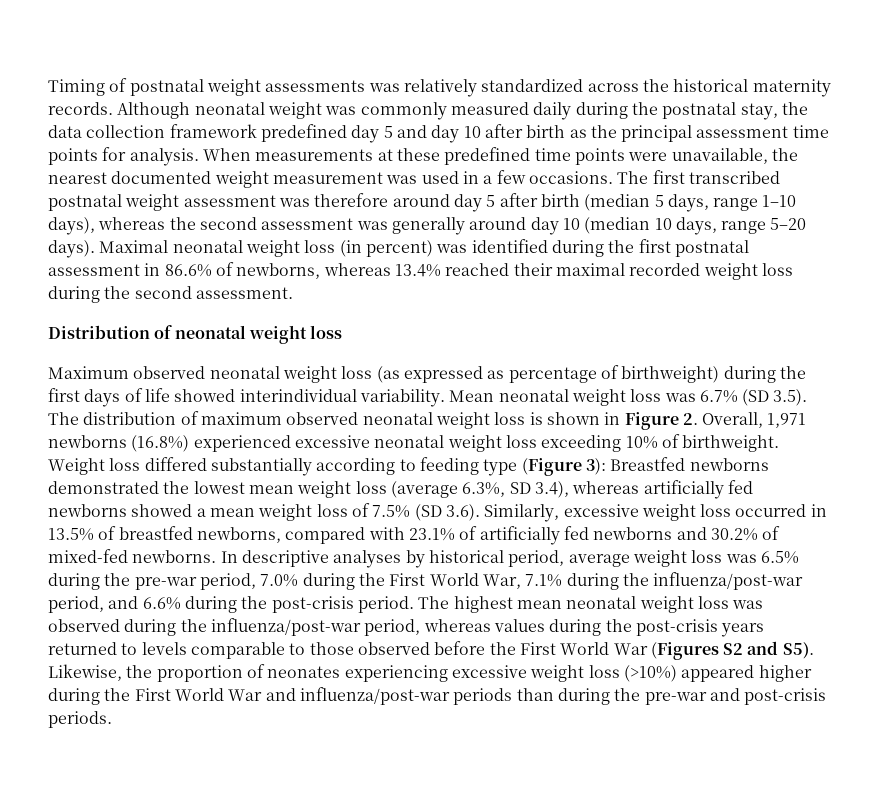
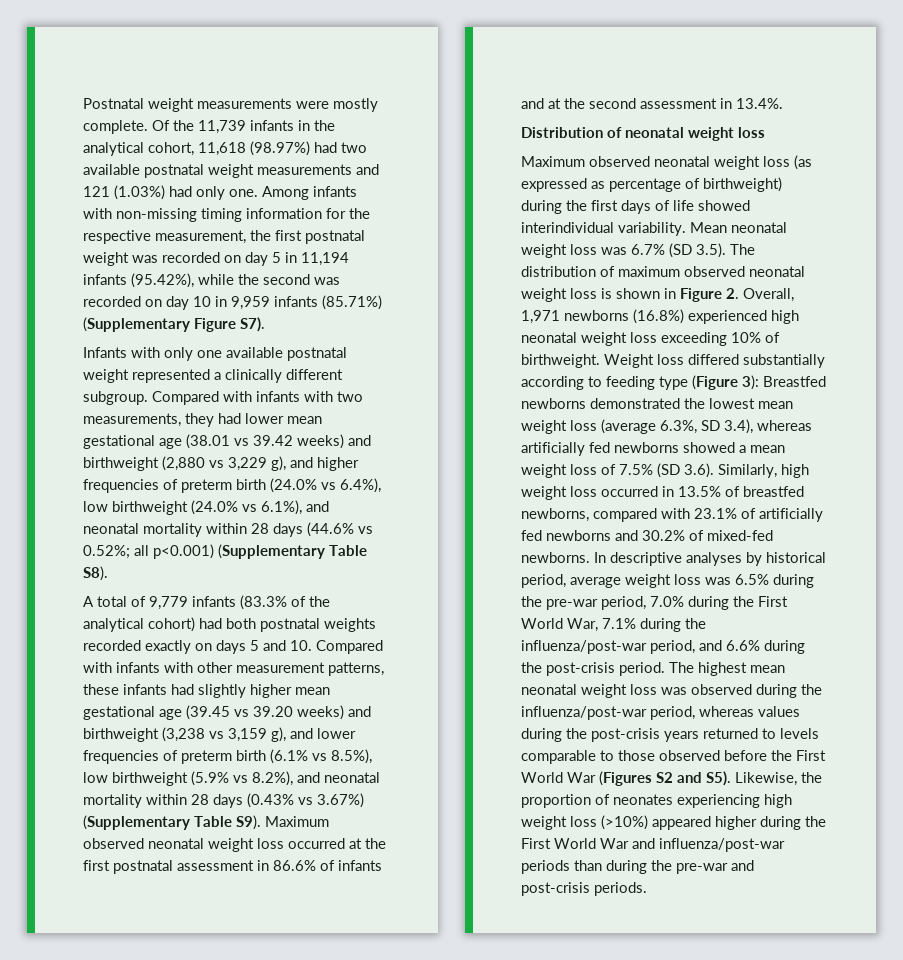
- Timing of postnatal weight assessments was relatively standardized across the historical maternity records. Although neonatal weight was commonly measured daily during the postnatal stay, the data collection framework predefined day 5 and day 10 after birth as the principal assessment time points for analysis. When measurements at these predefined time points were unavailable, the nearest documented weight measurement was used in a few occasions. The first transcribed postnatal weight assessment was therefore around day 5 after birth (median 5 days, range 1–10 days), whereas the second assessment was generally around day 10 (median 10 days, range 5–20 days). Maximal neonatal weight loss (in percent) was identified during the first postnatal assessment in 86.6% of newborns, whereas 13.4% reached their maximal recorded weight loss during the second assessment.
+ Postnatal weight measurements were mostly complete. Of the 11,739 infants in the analytical cohort, 11,618 (98.97%) had two available postnatal weight measurements and 121 (1.03%) had only one. Among infants with non-missing timing information for the respective measurement, the first postnatal weight was recorded on day 5 in 11,194 infants (95.42%), while the second was recorded on day 10 in 9,959 infants (85.71%) (Supplementary Figure S7).
+ Infants with only one available postnatal weight represented a clinically different subgroup. Compared with infants with two measurements, they had lower mean gestational age (38.01 vs 39.42 weeks) and birthweight (2,880 vs 3,229 g), and higher frequencies of preterm birth (24.0% vs 6.4%), low birthweight (24.0% vs 6.1%), and neonatal mortality within 28 days (44.6% vs 0.52%; all p<0.001) (Supplementary Table S8).
+ A total of 9,779 infants (83.3% of the analytical cohort) had both postnatal weights recorded exactly on days 5 and 10. Compared with infants with other measurement patterns, these infants had slightly higher mean gestational age (39.45 vs 39.20 weeks) and birthweight (3,238 vs 3,159 g), and lower frequencies of preterm birth (6.1% vs 8.5%), low birthweight (5.9% vs 8.2%), and neonatal mortality within 28 days (0.43% vs 3.67%) (Supplementary Table S9). Maximum observed neonatal weight loss occurred at the first postnatal assessment in 86.6% of infants and at the second assessment in 13.4%.
- Mean neonatal weight loss was 6.7% (SD 3.5). The distribution of maximum observed neonatal weight loss is shown in Figure 2. Overall, 1,971 newborns (16.8%) experienced excessive neonatal weight loss exceeding 10% of birthweight.
+ Mean neonatal weight loss was 6.7% (SD 3.5). The distribution of maximum observed neonatal weight loss is shown in Figure 2. Overall, 1,971 newborns (16.8%) experienced high neonatal weight loss exceeding 10% of birthweight.
- Weight loss differed substantially according to feeding type (Figure 3): Breastfed newborns demonstrated the lowest mean weight loss (average 6.3%, SD 3.4), whereas artificially fed newborns showed a mean weight loss of 7.5% (SD 3.6). Similarly, excessive weight loss occurred in 13.5% of breastfed newborns, compared with 23.1% of artificially fed newborns and 30.2% of mixed-fed newborns.
+ Weight loss differed substantially according to feeding type (Figure 3): Breastfed newborns demonstrated the lowest mean weight loss (average 6.3%, SD 3.4), whereas artificially fed newborns showed a mean weight loss of 7.5% (SD 3.6). Similarly, high weight loss occurred in 13.5% of breastfed newborns, compared with 23.1% of artificially fed newborns and 30.2% of mixed-fed newborns.
- The highest mean neonatal weight loss was observed during the influenza/post-war period, whereas values during the post-crisis years returned to levels comparable to those observed before the First World War (Figures S2 and S5). Likewise, the proportion of neonates experiencing excessive weight loss (>10%) appeared higher during the First World War and influenza/post-war periods than during the pre-war and post-crisis periods.
+ The highest mean neonatal weight loss was observed during the influenza/post-war period, whereas values during the post-crisis years returned to levels comparable to those observed before the First World War (Figures S2 and S5). Likewise, the proportion of neonates experiencing high weight loss (>10%) appeared higher during the First World War and influenza/post-war periods than during the pre-war and post-crisis periods.

